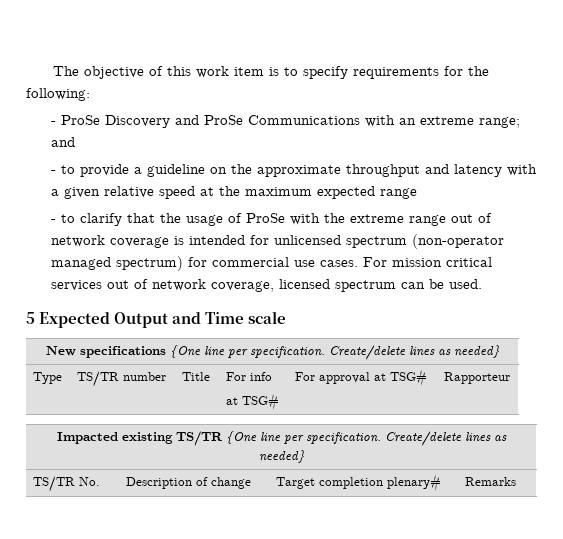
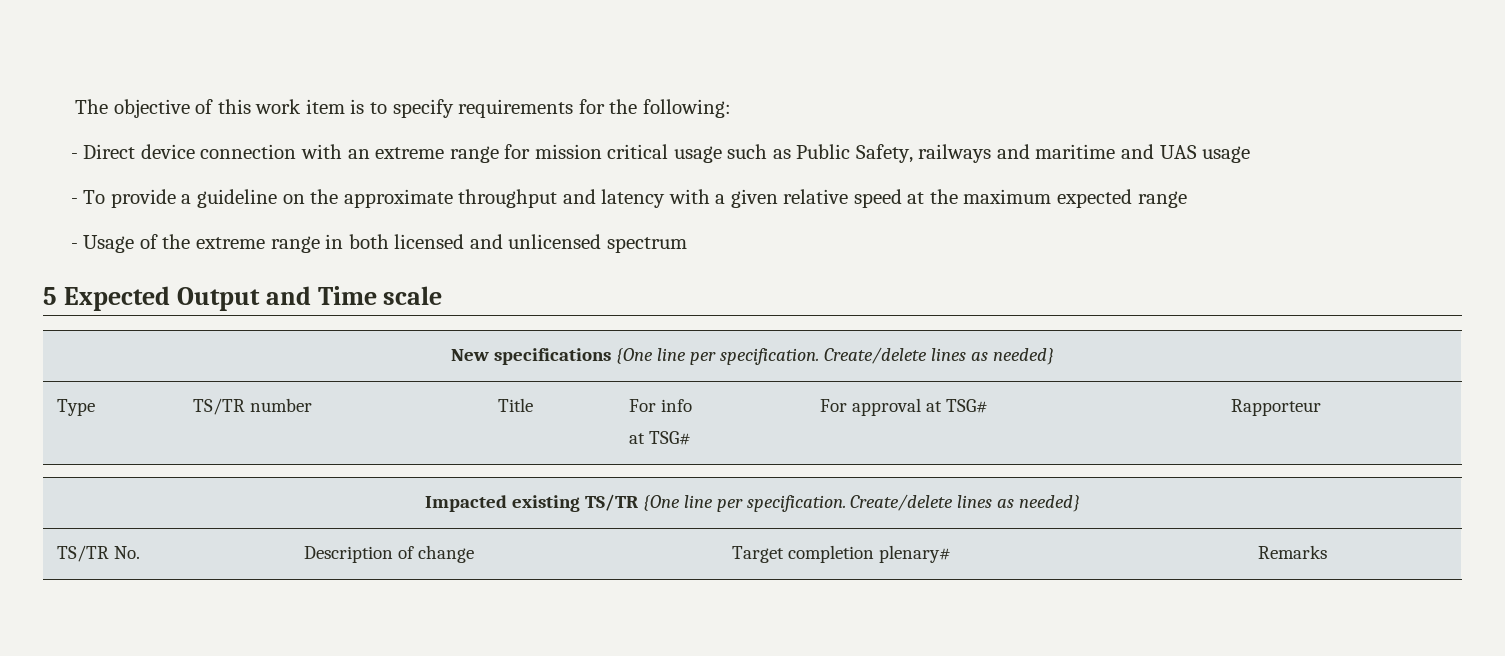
- - ProSe Discovery and ProSe Communications with an extreme range; and
- - to provide a guideline on the approximate throughput and latency with a given relative speed at the maximum expected range
+ - Direct device connection with an extreme range for mission critical usage such as Public Safety, railways and maritime and UAS usage
+ - To provide a guideline on the approximate throughput and latency with a given relative speed at the maximum expected range
- - to clarify that the usage of ProSe with the extreme range out of network coverage is intended for unlicensed spectrum (non-operator managed spectrum) for commercial use cases. For mission critical services out of network coverage, licensed spectrum can be used.
+ - Usage of the extreme range in both licensed and unlicensed spectrum

